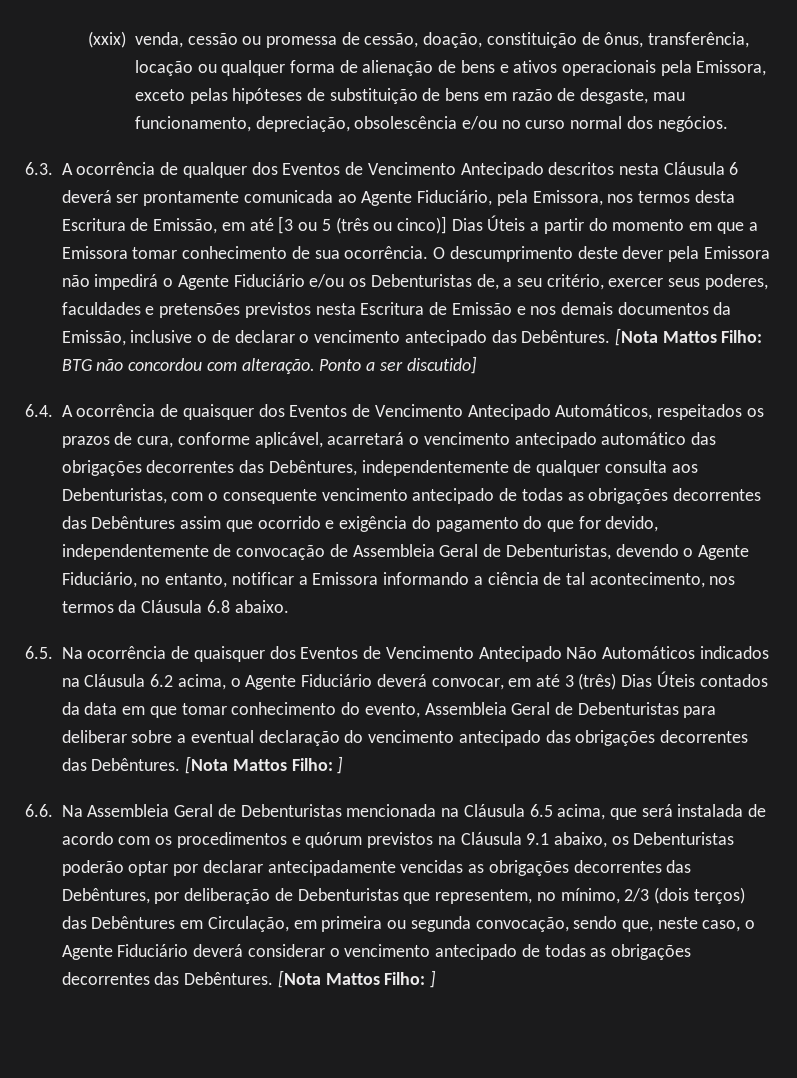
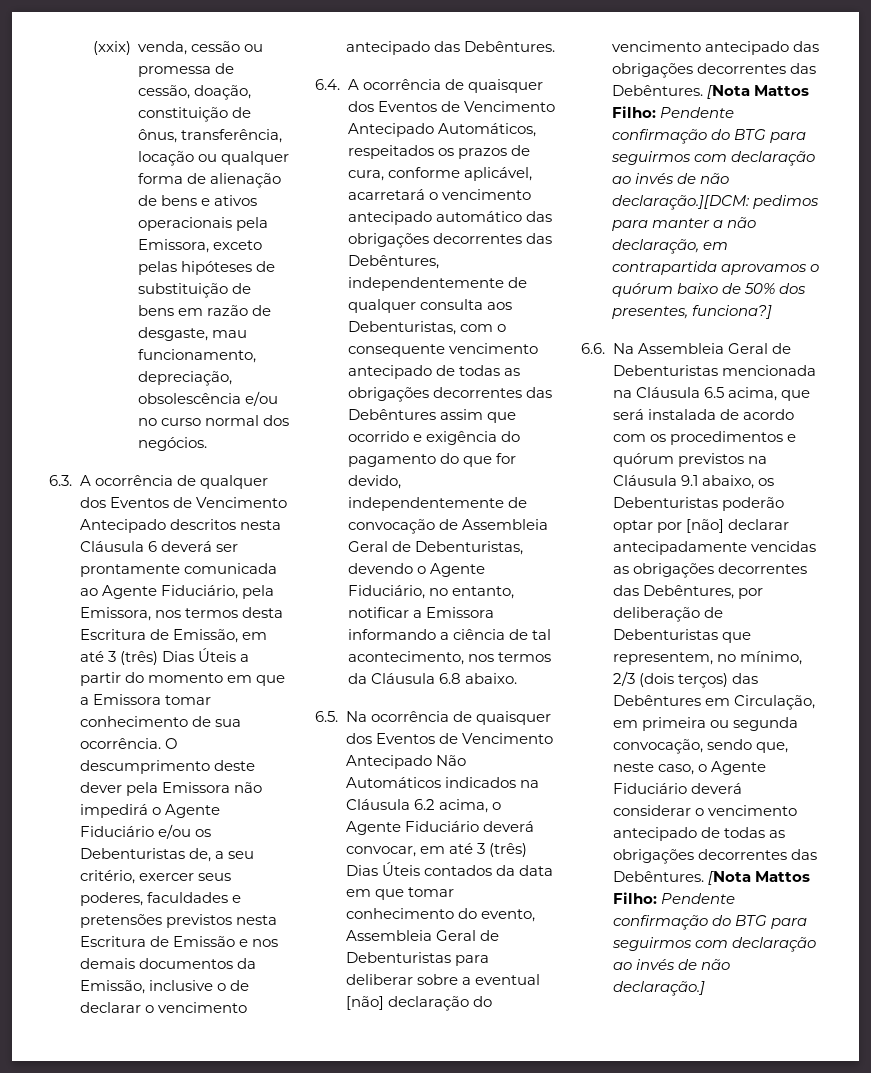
- 6.3. A ocorrência de qualquer dos Eventos de Vencimento Antecipado descritos nesta Cláusula 6 deverá ser prontamente comunicada ao Agente Fiduciário, pela Emissora, nos termos desta Escritura de Emissão, em até [3 ou 5 (três ou cinco)] Dias Úteis a partir do momento em que a Emissora tomar conhecimento de sua ocorrência.
+ 6.3. A ocorrência de qualquer dos Eventos de Vencimento Antecipado descritos nesta Cláusula 6 deverá ser prontamente comunicada ao Agente Fiduciário, pela Emissora, nos termos desta Escritura de Emissão, em até 3 (três) Dias Úteis a partir do momento em que a Emissora tomar conhecimento de sua ocorrência.
- [Nota Mattos Filho: BTG não concordou com alteração. Ponto a ser discutido]
- 6.5. Na ocorrência de quaisquer dos Eventos de Vencimento Antecipado Não Automáticos indicados na Cláusula 6.2 acima, o Agente Fiduciário deverá convocar, em até 3 (três) Dias Úteis contados da data em que tomar conhecimento do evento, Assembleia Geral de Debenturistas para deliberar sobre a eventual declaração do vencimento antecipado das obrigações decorrentes das Debêntures. [Nota Mattos Filho: ]
+ 6.5. Na ocorrência de quaisquer dos Eventos de Vencimento Antecipado Não Automáticos indicados na Cláusula 6.2 acima, o Agente Fiduciário deverá convocar, em até 3 (três) Dias Úteis contados da data em que tomar conhecimento do evento, Assembleia Geral de Debenturistas para deliberar sobre a eventual [não] declaração do vencimento antecipado das obrigações decorrentes das Debêntures. [Nota Mattos Filho: Pendente confirmação do BTG para seguirmos com declaração ao invés de não declaração.][DCM: pedimos para manter a não declaração, em contrapartida aprovamos o quórum baixo de 50% dos presentes, funciona?]
- 6.6. Na Assembleia Geral de Debenturistas mencionada na Cláusula 6.5 acima, que será instalada de acordo com os procedimentos e quórum previstos na Cláusula 9.1 abaixo, os Debenturistas poderão optar por declarar antecipadamente vencidas as obrigações decorrentes das Debêntures, por deliberação de Debenturistas que representem, no mínimo, 2/3 (dois terços) das Debêntures em Circulação, em primeira ou segunda convocação, sendo que, neste caso, o Agente Fiduciário deverá considerar o vencimento antecipado de todas as obrigações decorrentes das Debêntures. [Nota Mattos Filho: ]
+ 6.6. Na Assembleia Geral de Debenturistas mencionada na Cláusula 6.5 acima, que será instalada de acordo com os procedimentos e quórum previstos na Cláusula 9.1 abaixo, os Debenturistas poderão optar por [não] declarar antecipadamente vencidas as obrigações decorrentes das Debêntures, por deliberação de Debenturistas que representem, no mínimo, 2/3 (dois terços) das Debêntures em Circulação, em primeira ou segunda convocação, sendo que, neste caso, o Agente Fiduciário deverá considerar o vencimento antecipado de todas as obrigações decorrentes das Debêntures. [Nota Mattos Filho: Pendente confirmação do BTG para seguirmos com declaração ao invés de não declaração.]

